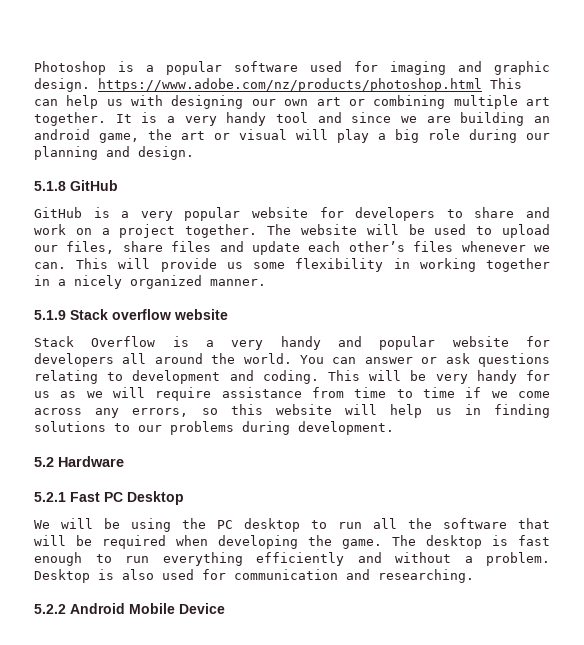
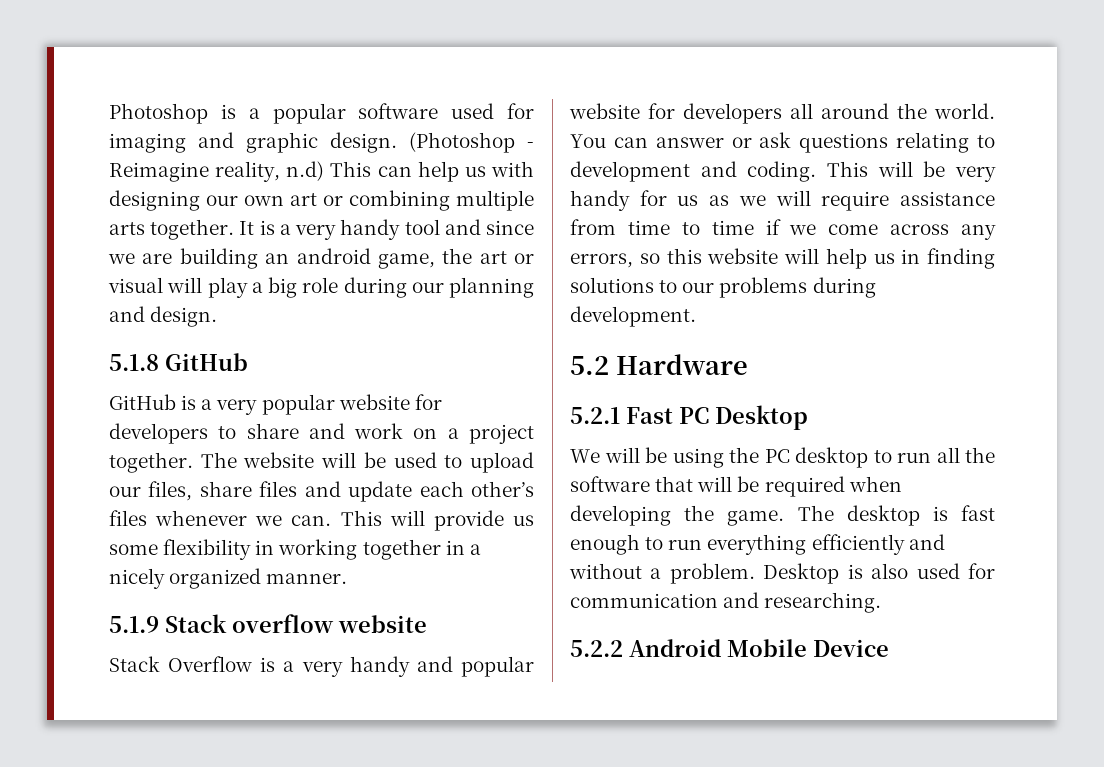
- Photoshop is a popular software used for imaging and graphic design. https://www.adobe.com/nz/products/photoshop.html This can help us with designing our own art or combining multiple art together.
+ Photoshop is a popular software used for imaging and graphic design. (Photoshop - Reimagine reality, n.d) This can help us with designing our own art or combining multiple arts together.

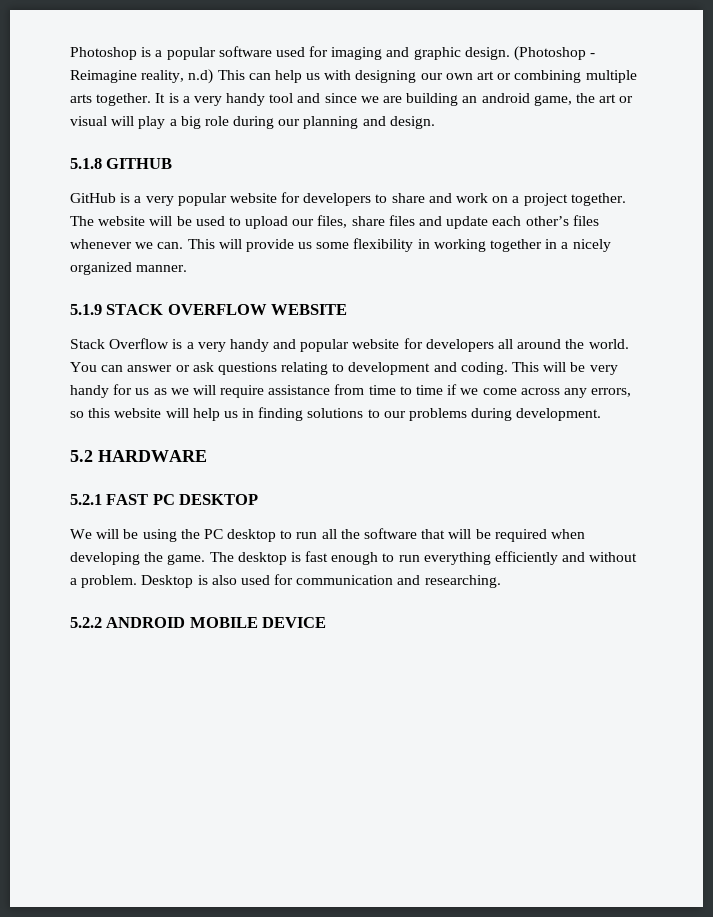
- 5.1.8 GitHub
+ 5.1.8 GITHUB
- 5.1.9 Stack overflow website
+ 5.1.9 STACK OVERFLOW WEBSITE
- 5.2 Hardware
+ 5.2 HARDWARE
- 5.2.1 Fast PC Desktop
+ 5.2.1 FAST PC DESKTOP
- 5.2.2 Android Mobile Device
+ 5.2.2 ANDROID MOBILE DEVICE

